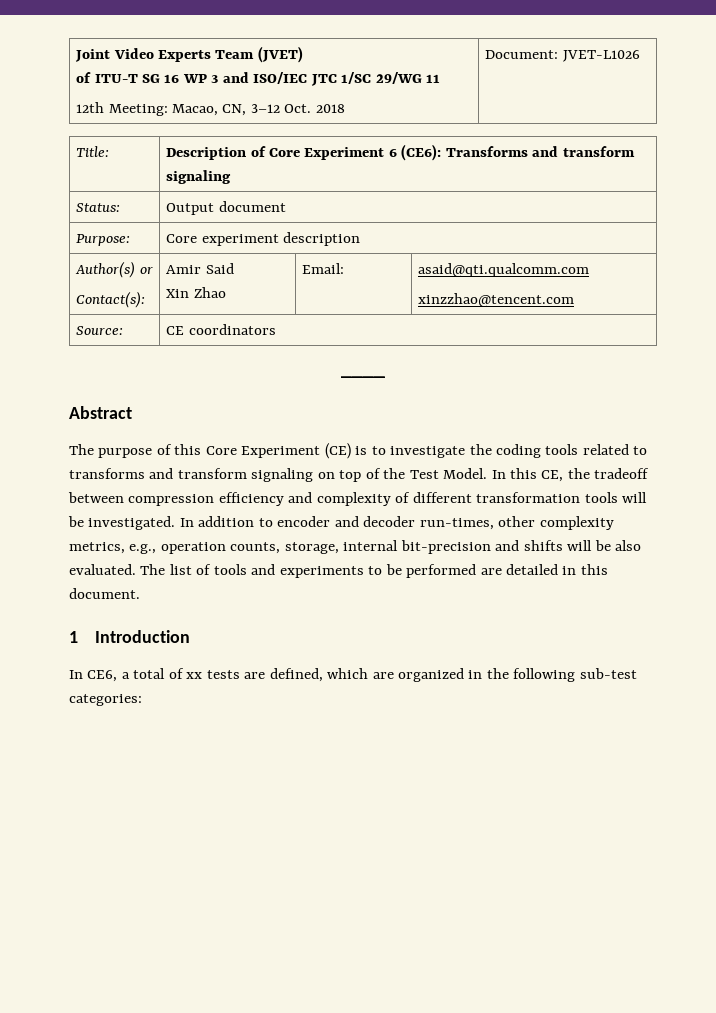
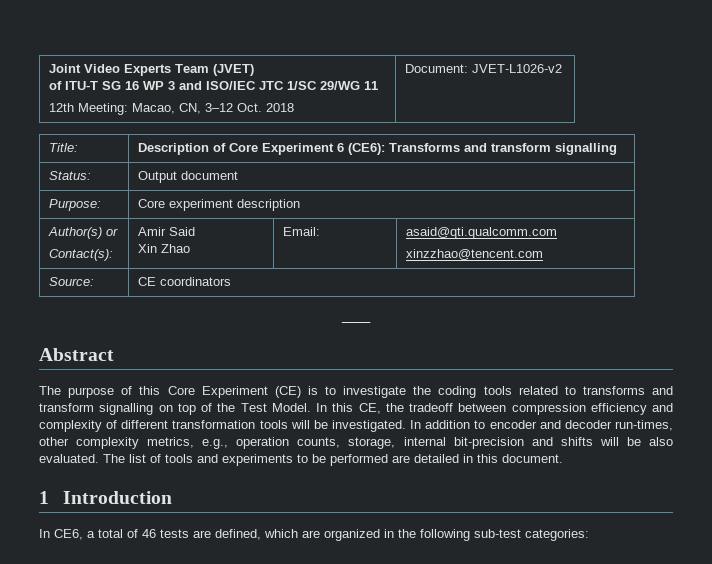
  Joint Video Experts Team (JVET)
  of ITU-T SG 16 WP 3 and ISO/IEC JTC 1/SC 29/WG 11
- 12th Meeting: Macao, CN, 3–12 Oct. 2018 | Document: JVET-L1026
+ 12th Meeting: Macao, CN, 3–12 Oct. 2018 | Document: JVET-L1026-v2
- Title: | Description of Core Experiment 6 (CE6): Transforms and transform signaling
+ Title: | Description of Core Experiment 6 (CE6): Transforms and transform signalling
- The purpose of this Core Experiment (CE) is to investigate the coding tools related to transforms and transform signaling on top of the Test Model.
+ The purpose of this Core Experiment (CE) is to investigate the coding tools related to transforms and transform signalling on top of the Test Model.
- In CE6, a total of xx tests are defined, which are organized in the following sub-test categories:
+ In CE6, a total of 46 tests are defined, which are organized in the following sub-test categories:

